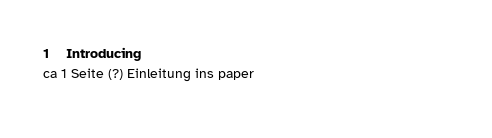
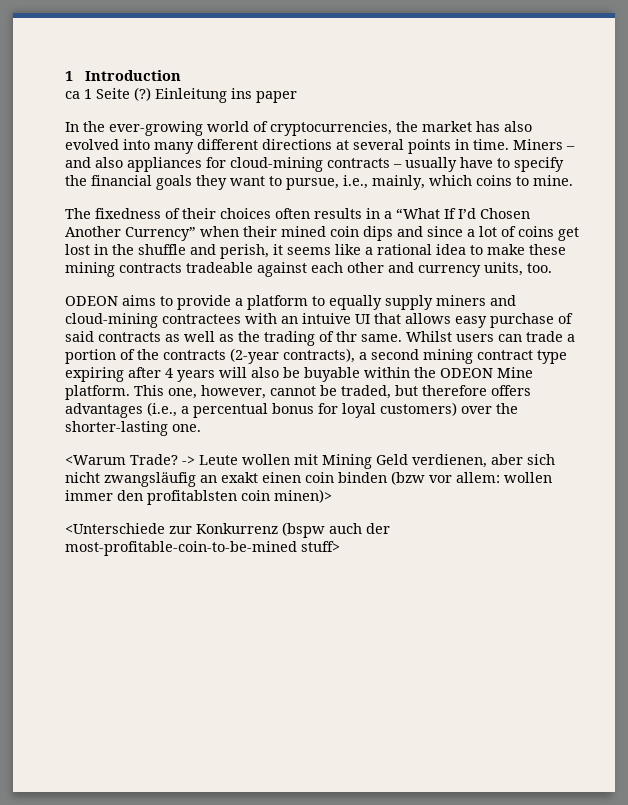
- 1 Introducing
+ 1 Introduction
+ In the ever-growing world of cryptocurrencies, the market has also evolved into many different directions at several points in time. Miners – and also appliances for cloud-mining contracts – usually have to specify the financial goals they want to pursue, i.e., mainly, which coins to mine.
+ The fixedness of their choices often results in a “What If I’d Chosen Another Currency” when their mined coin dips and since a lot of coins get lost in the shuffle and perish, it seems like a rational idea to make these mining contracts tradeable against each other and currency units, too.
+ ODEON aims to provide a platform to equally supply miners and cloud-mining contractees with an intuive UI that allows easy purchase of said contracts as well as the trading of thr same. Whilst users can trade a portion of the contracts (2-year contracts), a second mining contract type expiring after 4 years will also be buyable within the ODEON Mine platform. This one, however, cannot be traded, but therefore offers advantages (i.e., a percentual bonus for loyal customers) over the shorter-lasting one.
+ <Warum Trade? -> Leute wollen mit Mining Geld verdienen, aber sich nicht zwangsläufig an exakt einen coin binden (bzw vor allem: wollen immer den profitablsten coin minen)>
+ <Unterschiede zur Konkurrenz (bspw auch der most-profitable-coin-to-be-mined stuff>

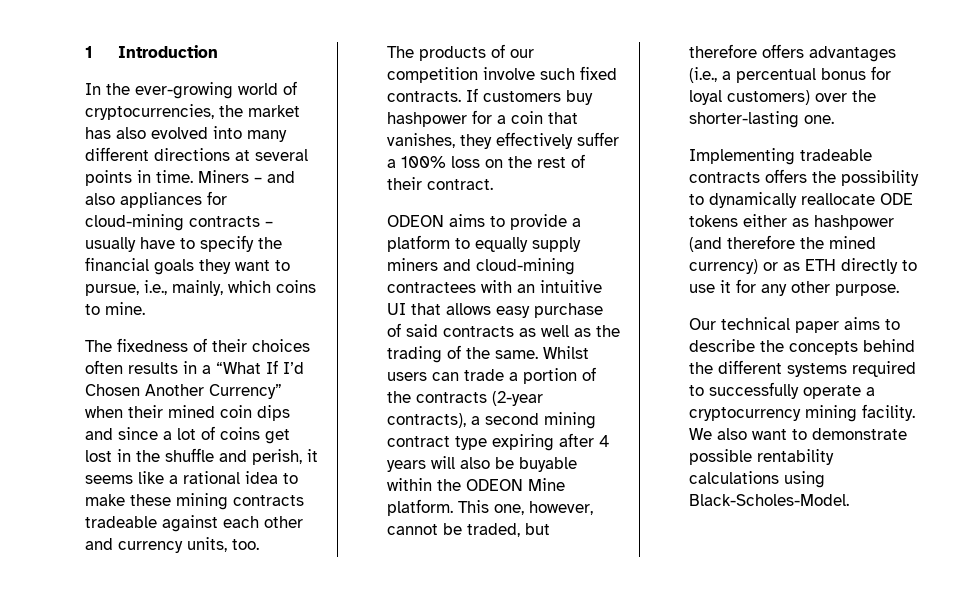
- ca 1 Seite (?) Einleitung ins paper
+ The products of our competition involve such fixed contracts. If customers buy hashpower for a coin that vanishes, they effectively suffer a 100% loss on the rest of their contract.
- ODEON aims to provide a platform to equally supply miners and cloud-mining contractees with an intuive UI that allows easy purchase of said contracts as well as the trading of thr same.
+ ODEON aims to provide a platform to equally supply miners and cloud-mining contractees with an intuitive UI that allows easy purchase of said contracts as well as the trading of the same.
- <Warum Trade? -> Leute wollen mit Mining Geld verdienen, aber sich nicht zwangsläufig an exakt einen coin binden (bzw vor allem: wollen immer den profitablsten coin minen)>
- <Unterschiede zur Konkurrenz (bspw auch der most-profitable-coin-to-be-mined stuff>
+ Implementing tradeable contracts offers the possibility to dynamically reallocate ODE tokens either as hashpower (and therefore the mined currency) or as ETH directly to use it for any other purpose.
+ Our technical paper aims to describe the concepts behind the different systems required to successfully operate a cryptocurrency mining facility. We also want to demonstrate possible rentability calculations using Black-Scholes-Model.

